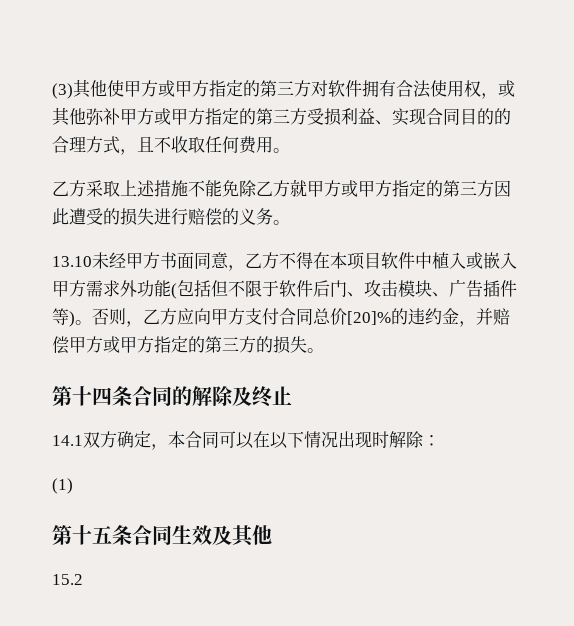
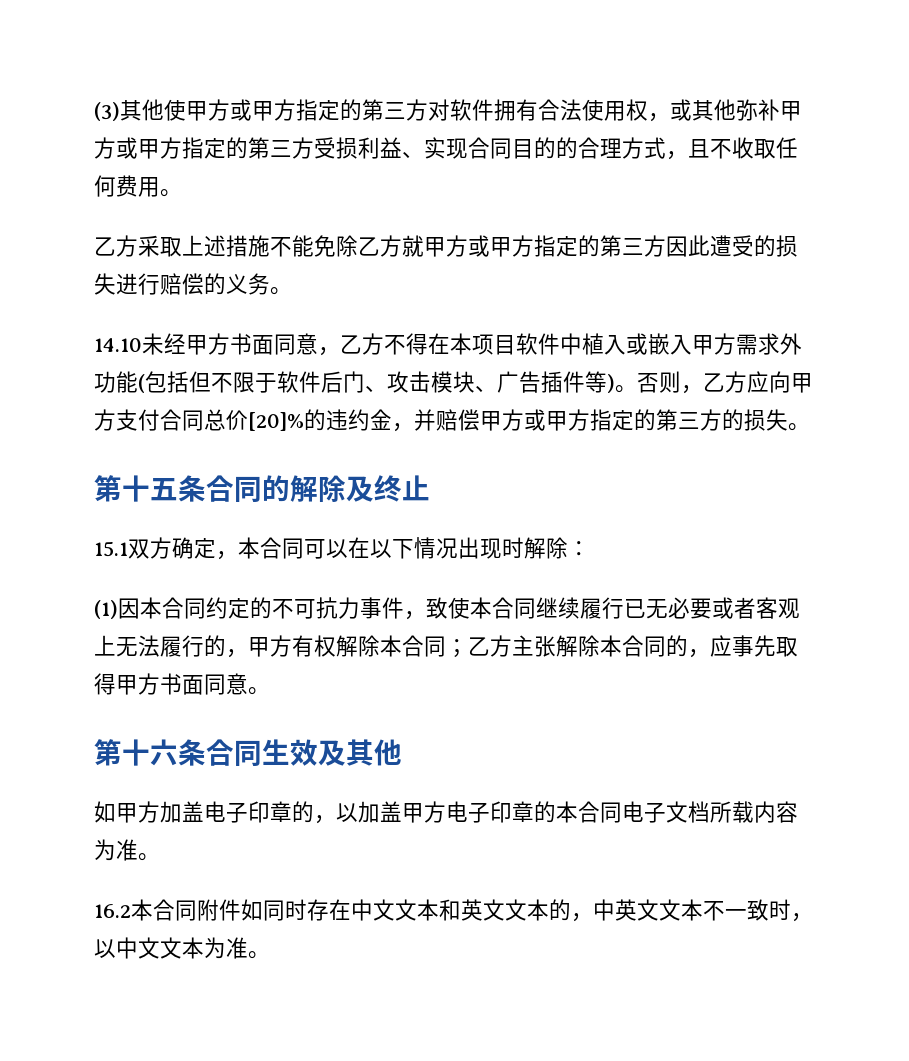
- 13.10未经甲方书面同意，乙方不得在本项目软件中植入或嵌入甲方需求外功能(包括但不限于软件后门、攻击模块、广告插件等)。
+ 14.10未经甲方书面同意，乙方不得在本项目软件中植入或嵌入甲方需求外功能(包括但不限于软件后门、攻击模块、广告插件等)。
- 第十四条合同的解除及终止
+ 第十五条合同的解除及终止
- 14.1双方确定，本合同可以在以下情况出现时解除：
+ 15.1双方确定，本合同可以在以下情况出现时解除：
- (1)
- 第十五条合同生效及其他
+ (1)因本合同约定的不可抗力事件，致使本合同继续履行已无必要或者客观上无法履行的，甲方有权解除本合同；乙方主张解除本合同的，应事先取得甲方书面同意。
+ 第十六条合同生效及其他
- 15.2
+ 如甲方加盖电子印章的，以加盖甲方电子印章的本合同电子文档所载内容为准。
+ 16.2本合同附件如同时存在中文文本和英文文本的，中英文文本不一致时，以中文文本为准。

